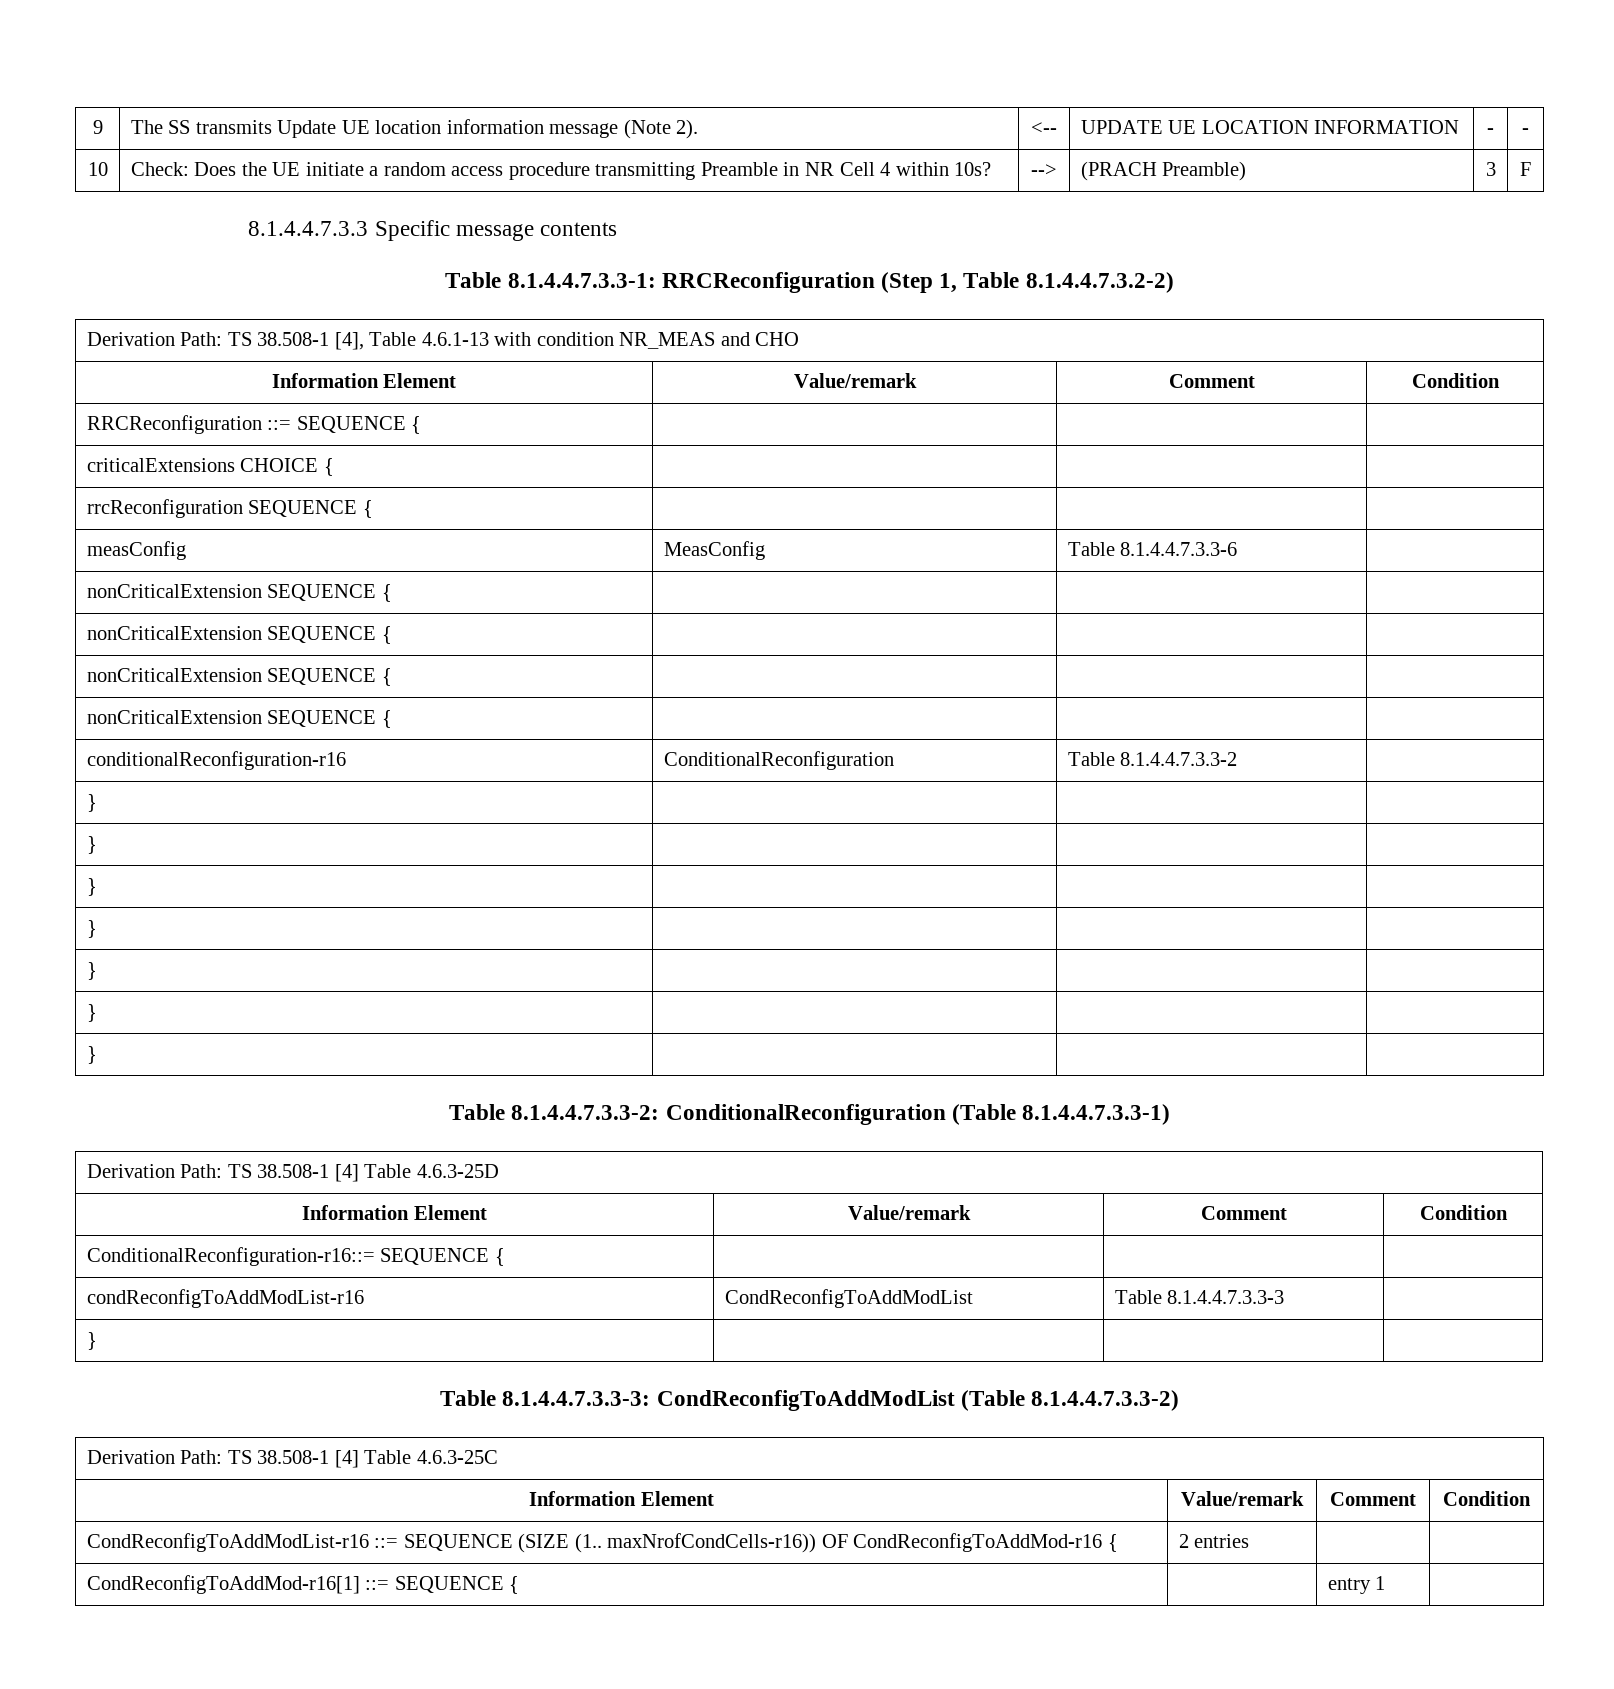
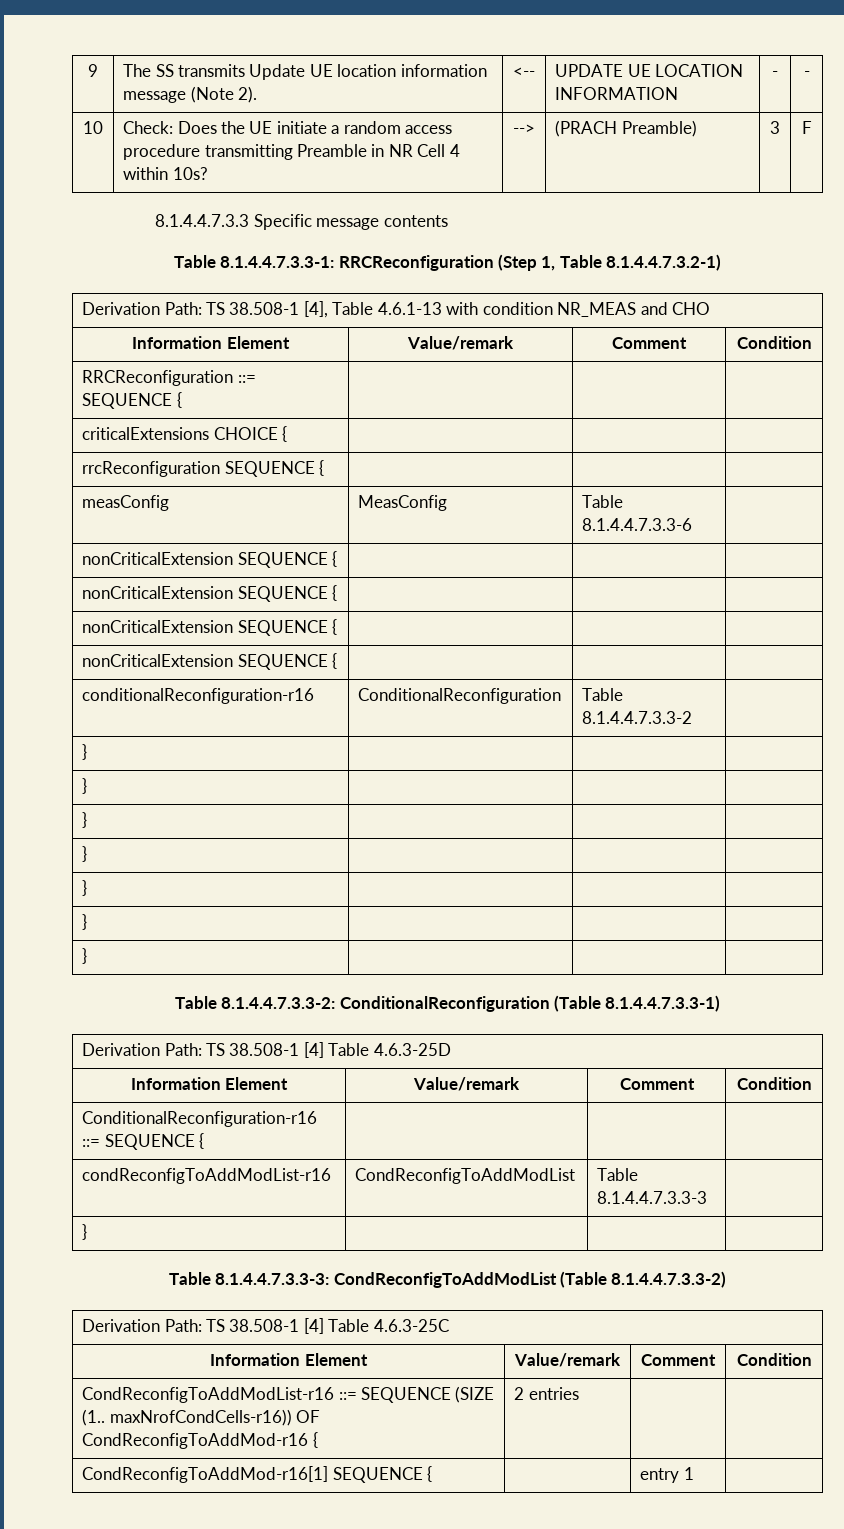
- Table 8.1.4.4.7.3.3-1: RRCReconfiguration (Step 1, Table 8.1.4.4.7.3.2-2)
+ Table 8.1.4.4.7.3.3-1: RRCReconfiguration (Step 1, Table 8.1.4.4.7.3.2-1)
- ConditionalReconfiguration-r16::= SEQUENCE { | | |
+ ConditionalReconfiguration-r16 ::= SEQUENCE { | | |
- CondReconfigToAddMod-r16[1] ::= SEQUENCE { | | entry 1 |
+ CondReconfigToAddMod-r16[1] SEQUENCE { | | entry 1 |

